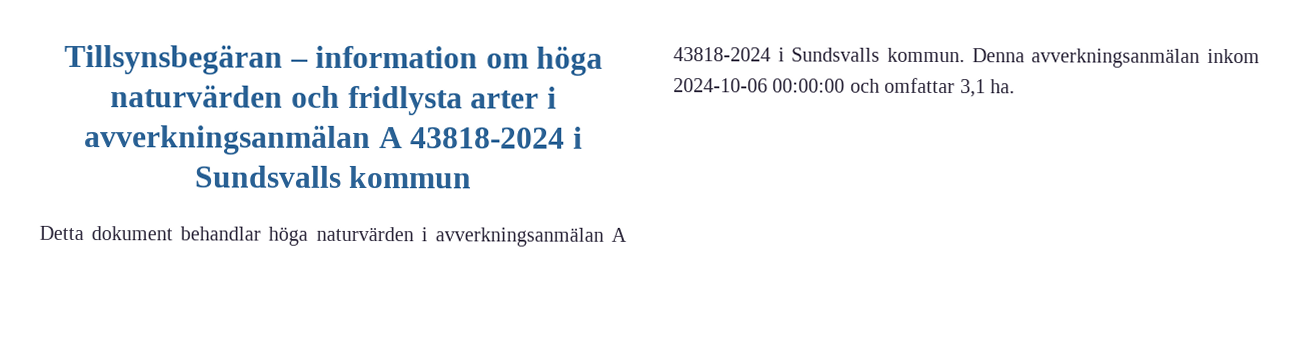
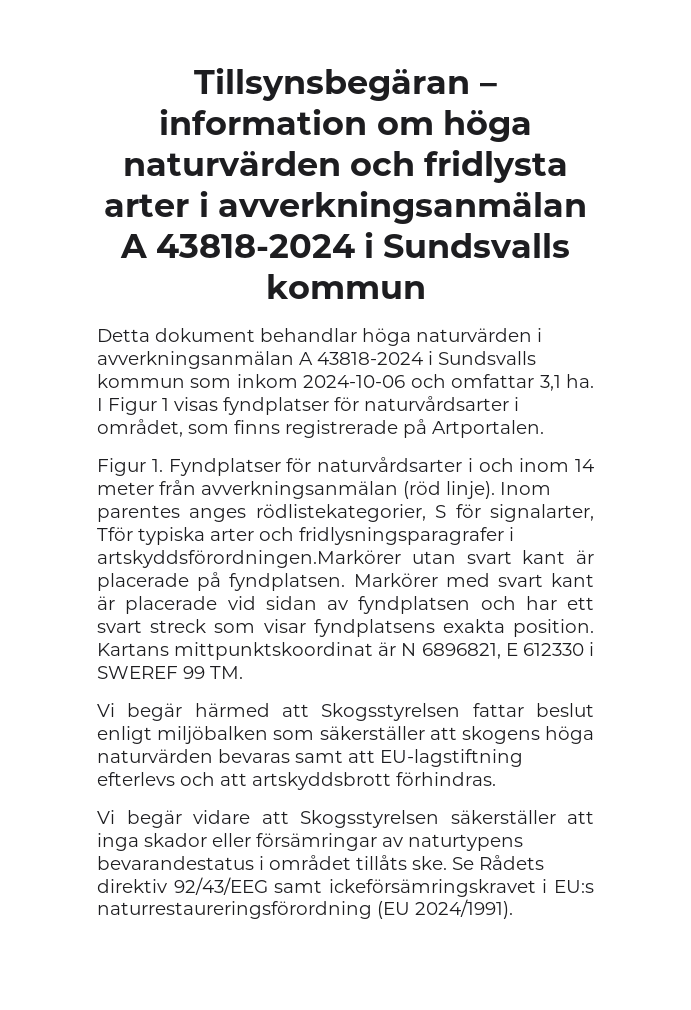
- Detta dokument behandlar höga naturvärden i avverkningsanmälan A 43818-2024 i Sundsvalls kommun. Denna avverkningsanmälan inkom 2024-10-06 00:00:00 och omfattar 3,1 ha.
+ Detta dokument behandlar höga naturvärden i avverkningsanmälan A 43818-2024 i Sundsvalls kommun som inkom 2024-10-06 och omfattar 3,1 ha.
+ I Figur 1 visas fyndplatser för naturvårdsarter i området, som finns registrerade på Artportalen.
+ Figur 1. Fyndplatser för naturvårdsarter i och inom 14 meter från avverkningsanmälan (röd linje). Inom parentes anges rödlistekategorier, S för signalarter, Tför typiska arter och fridlysningsparagrafer i artskyddsförordningen.Markörer utan svart kant är placerade på fyndplatsen. Markörer med svart kant är placerade vid sidan av fyndplatsen och har ett svart streck som visar fyndplatsens exakta position. Kartans mittpunktskoordinat är N 6896821, E 612330 i SWEREF 99 TM.
+ Vi begär härmed att Skogsstyrelsen fattar beslut enligt miljöbalken som säkerställer att skogens höga naturvärden bevaras samt att EU-lagstiftning efterlevs och att artskyddsbrott förhindras.
+ Vi begär vidare att Skogsstyrelsen säkerställer att inga skador eller försämringar av naturtypens bevarandestatus i området tillåts ske. Se Rådets direktiv 92/43/EEG samt ickeförsämringskravet i EU:s naturrestaureringsförordning (EU 2024/1991).

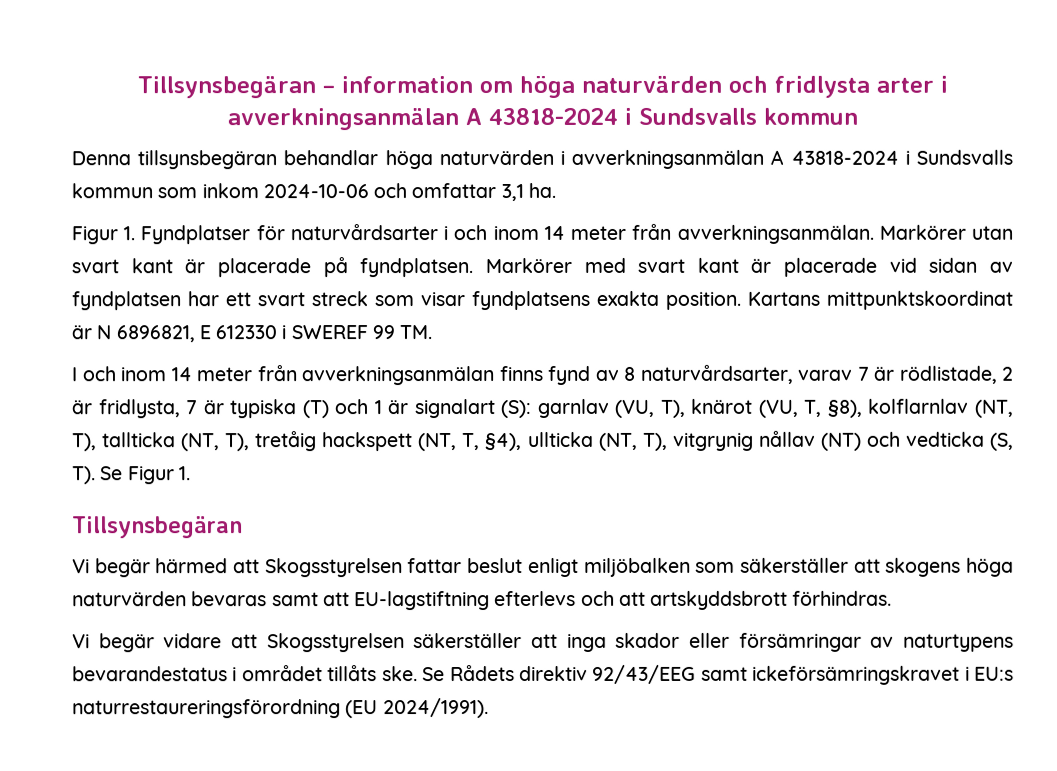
- Detta dokument behandlar höga naturvärden i avverkningsanmälan A 43818-2024 i Sundsvalls kommun som inkom 2024-10-06 och omfattar 3,1 ha. I Figur 1 visas fyndplatser för naturvårdsarter i området, som finns registrerade på Artportalen.
+ Denna tillsynsbegäran behandlar höga naturvärden i avverkningsanmälan A 43818-2024 i Sundsvalls kommun som inkom 2024-10-06 och omfattar 3,1 ha.
- Figur 1. Fyndplatser för naturvårdsarter i och inom 14 meter från avverkningsanmälan (röd linje). Inom parentes anges rödlistekategorier, S för signalarter, Tför typiska arter och fridlysningsparagrafer i artskyddsförordningen.Markörer utan svart kant är placerade på fyndplatsen.
+ Figur 1. Fyndplatser för naturvårdsarter i och inom 14 meter från avverkningsanmälan. Markörer utan svart kant är placerade på fyndplatsen.
- Markörer med svart kant är placerade vid sidan av fyndplatsen och har ett svart streck som visar fyndplatsens exakta position.
+ Markörer med svart kant är placerade vid sidan av fyndplatsen har ett svart streck som visar fyndplatsens exakta position.
+ I och inom 14 meter från avverkningsanmälan finns fynd av 8 naturvårdsarter, varav 7 är rödlistade, 2 är fridlysta, 7 är typiska (T) och 1 är signalart (S): garnlav (VU, T), knärot (VU, T, §8), kolflarnlav (NT, T), tallticka (NT, T), tretåig hackspett (NT, T, §4), ullticka (NT, T), vitgrynig nållav (NT) och vedticka (S, T). Se Figur 1.
+ Tillsynsbegäran

